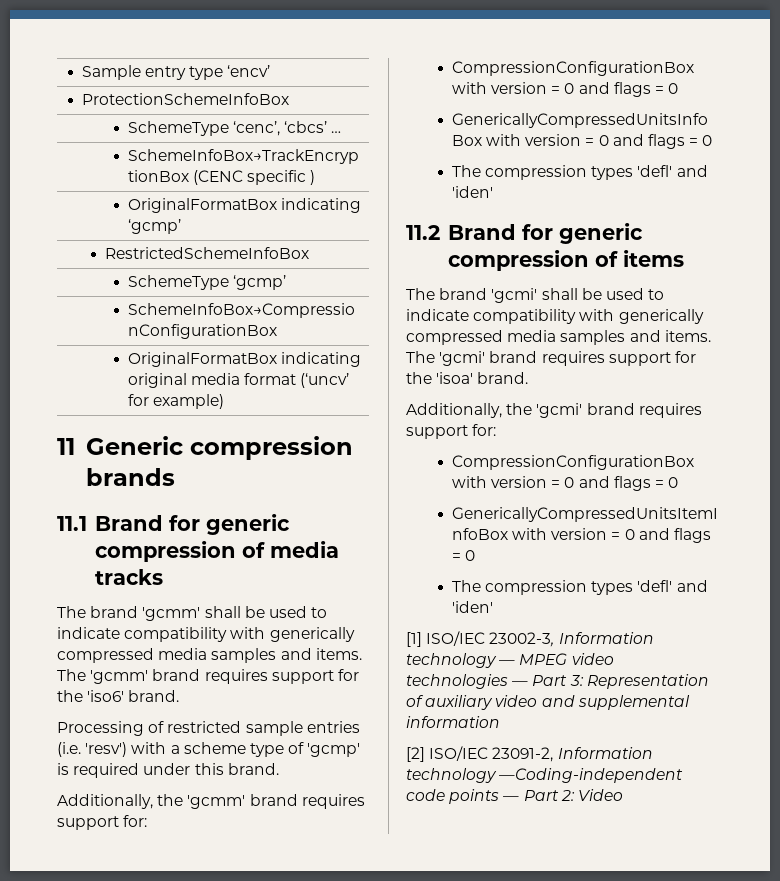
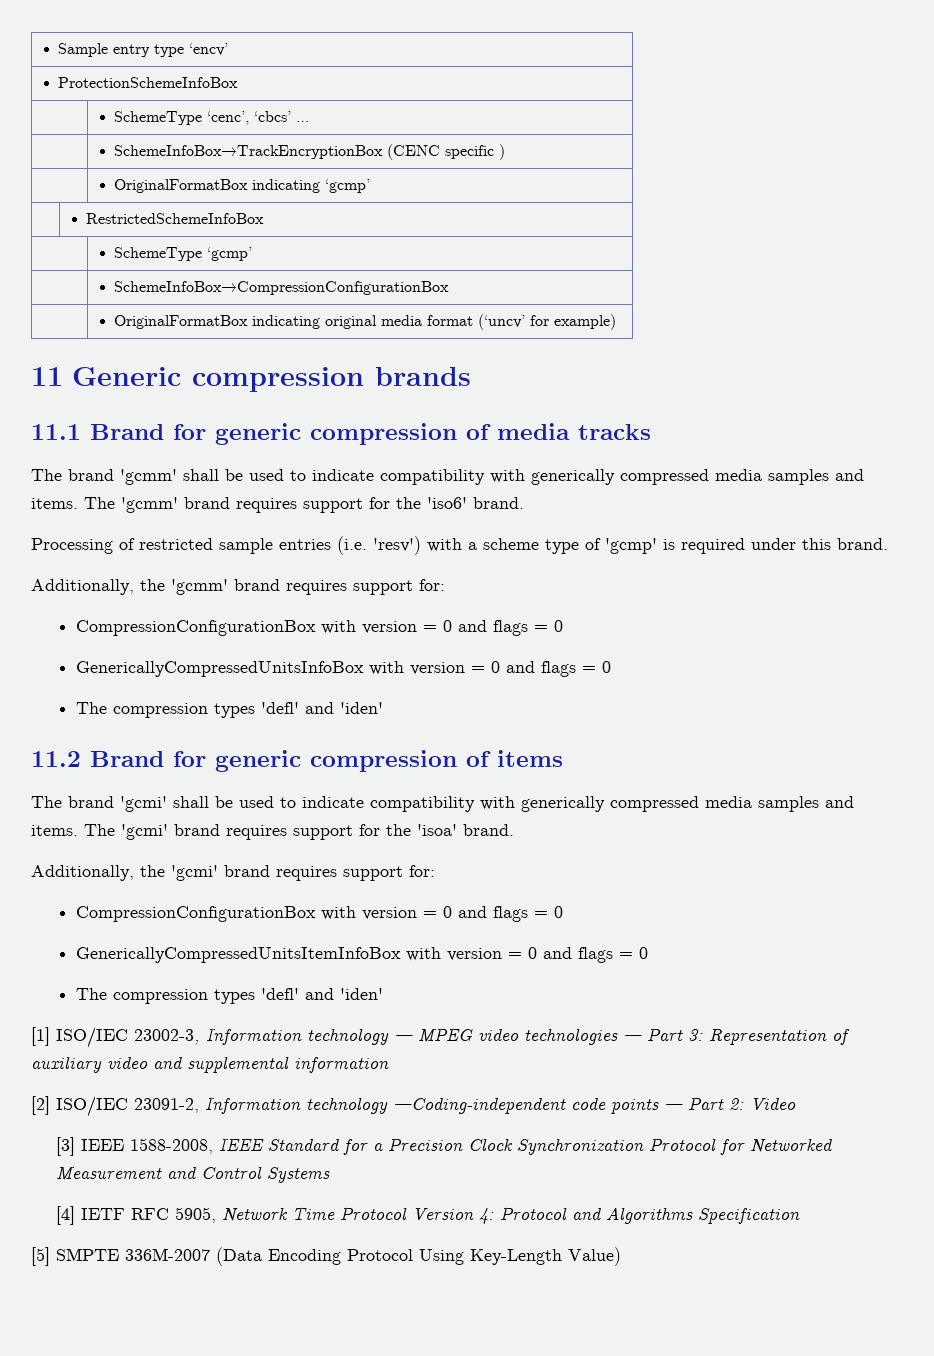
+ [3] IEEE 1588-2008, IEEE Standard for a Precision Clock Synchronization Protocol for Networked Measurement and Control Systems
+ [4] IETF RFC 5905, Network Time Protocol Version 4: Protocol and Algorithms Specification
+ [5] SMPTE 336M-2007 (Data Encoding Protocol Using Key-Length Value)

